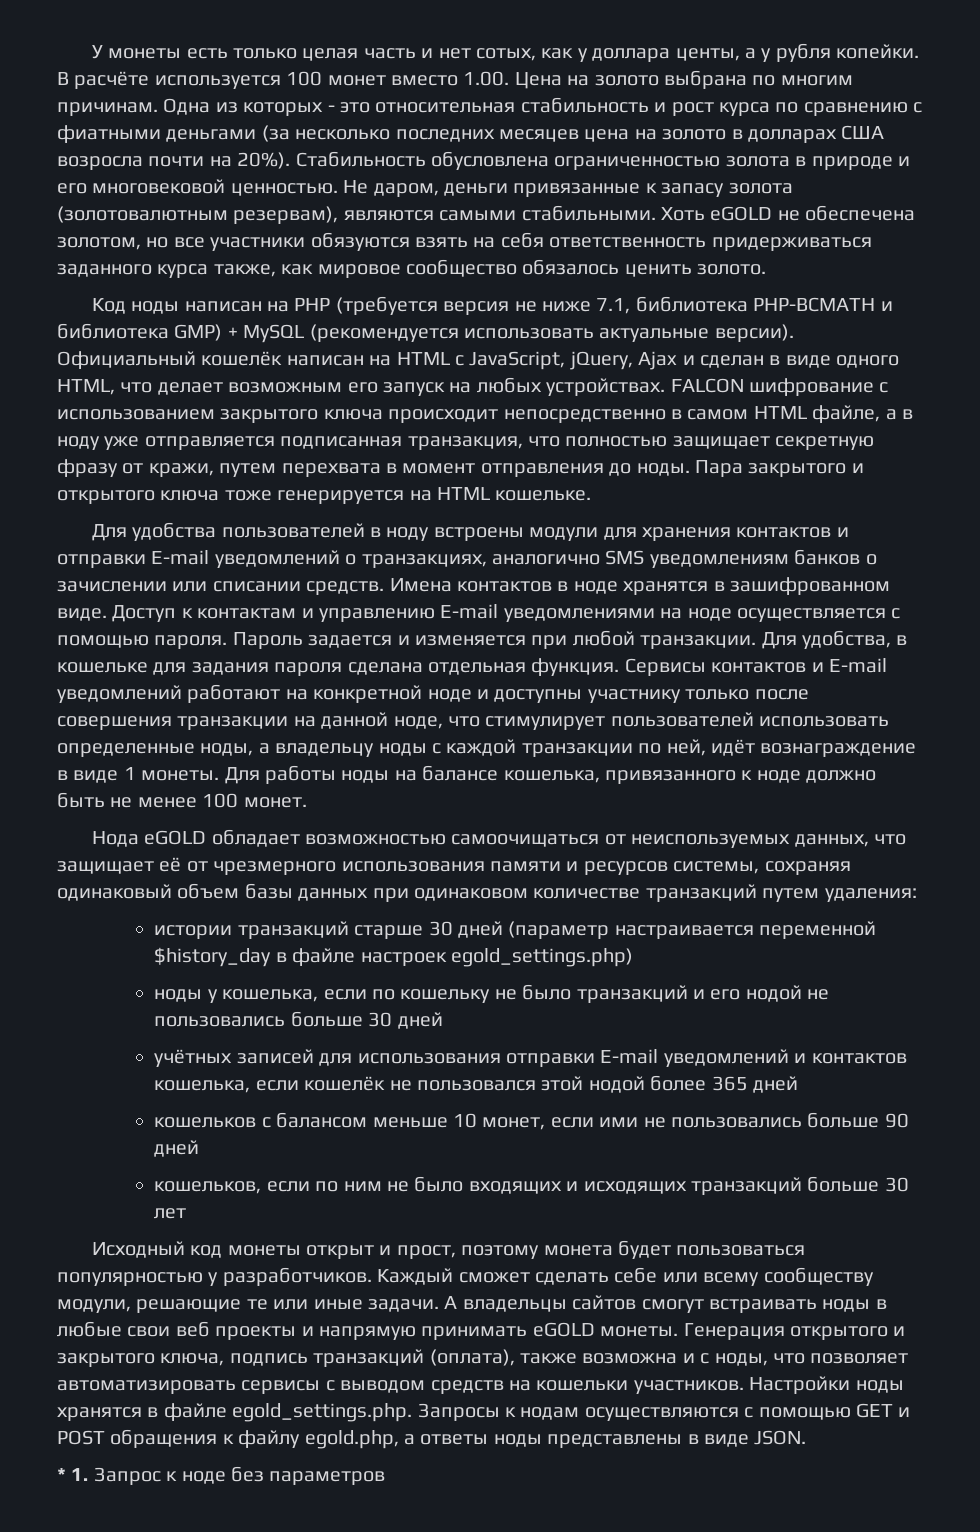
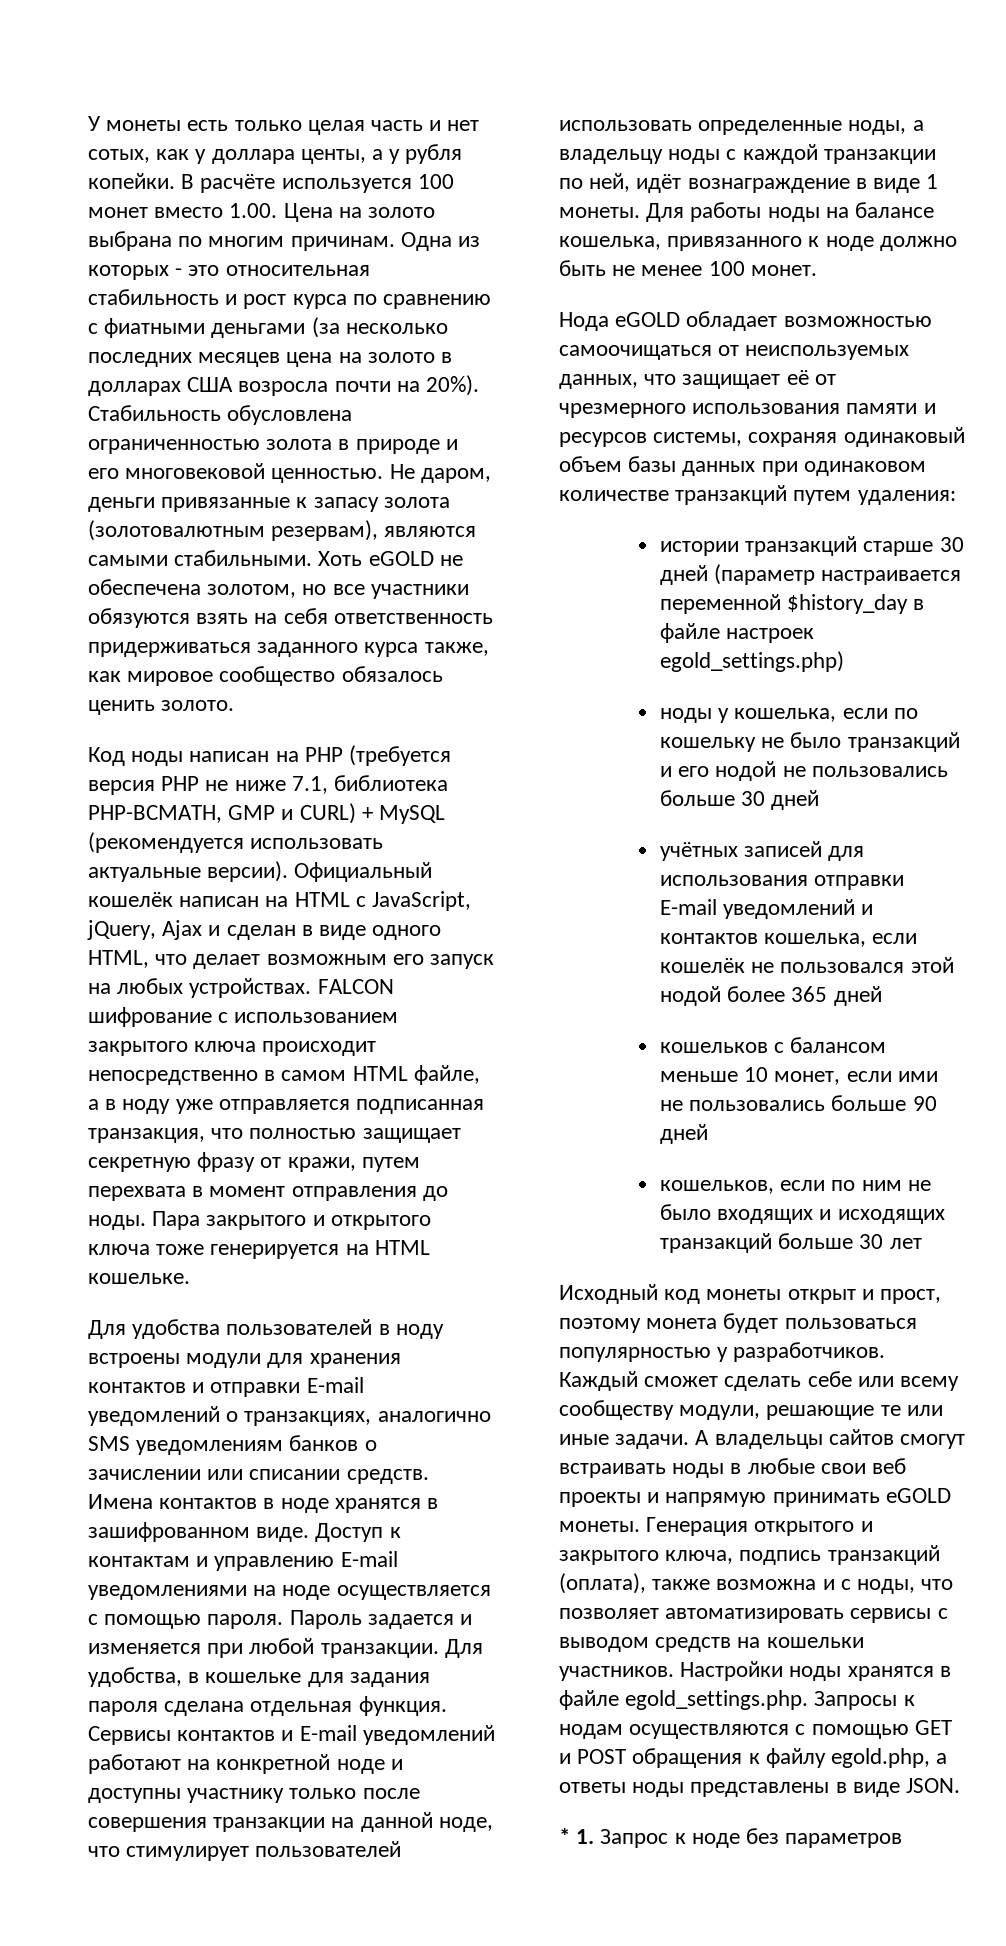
- Код ноды написан на PHP (требуется версия не ниже 7.1, библиотека PHP-BCMATH и библиотека GMP) + MySQL (рекомендуется использовать актуальные версии).
+ Код ноды написан на PHP (требуется версия PHP не ниже 7.1, библиотека PHP-BCMATH, GMP и CURL) + MySQL (рекомендуется использовать актуальные версии).

